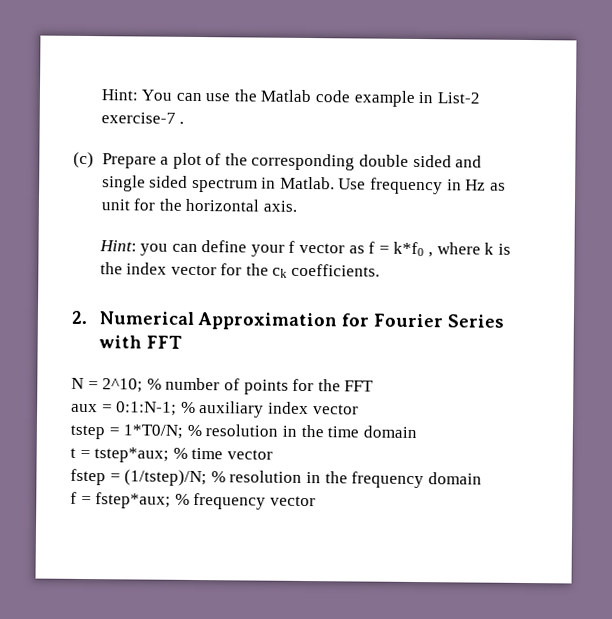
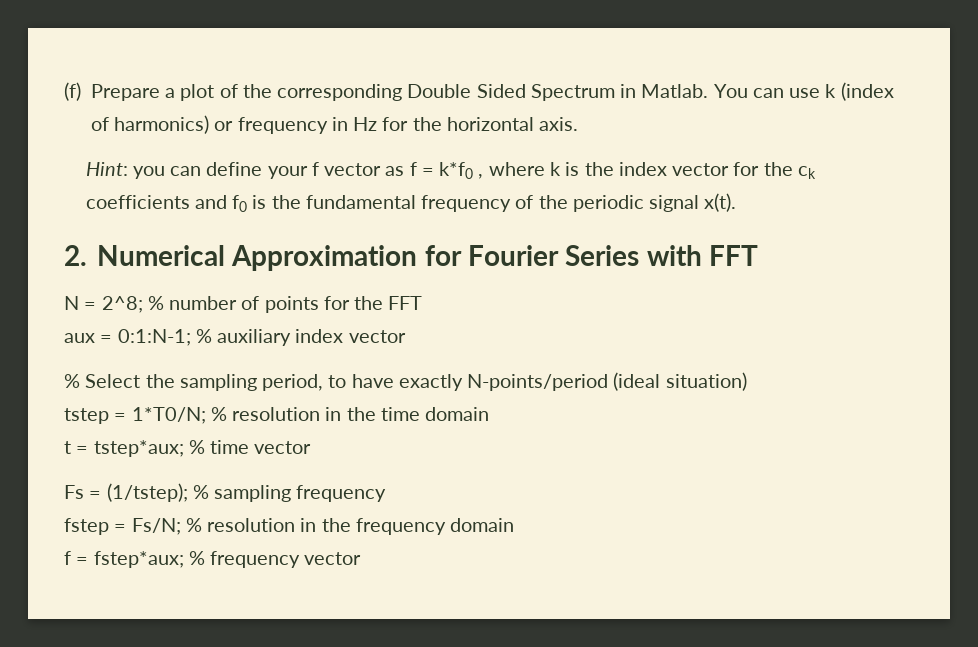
- Hint: You can use the Matlab code example in List-2 exercise-7 .
- (c) Prepare a plot of the corresponding double sided and single sided spectrum in Matlab. Use frequency in Hz as unit for the horizontal axis.
+ (f) Prepare a plot of the corresponding Double Sided Spectrum in Matlab. You can use k (index of harmonics) or frequency in Hz for the horizontal axis.
- Hint: you can define your f vector as f = k*f0 , where k is the index vector for the ck coefficients.
+ Hint: you can define your f vector as f = k*f0 , where k is the index vector for the ck coefficients and f0 is the fundamental frequency of the periodic signal x(t).
- N = 2^10; % number of points for the FFT
+ N = 2^8; % number of points for the FFT
+ % Select the sampling period, to have exactly N-points/period (ideal situation)
+ Fs = (1/tstep); % sampling frequency
- fstep = (1/tstep)/N; % resolution in the frequency domain
+ fstep = Fs/N; % resolution in the frequency domain

